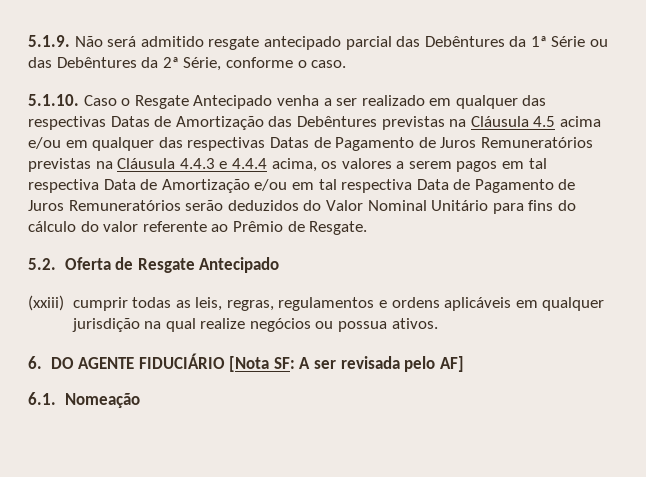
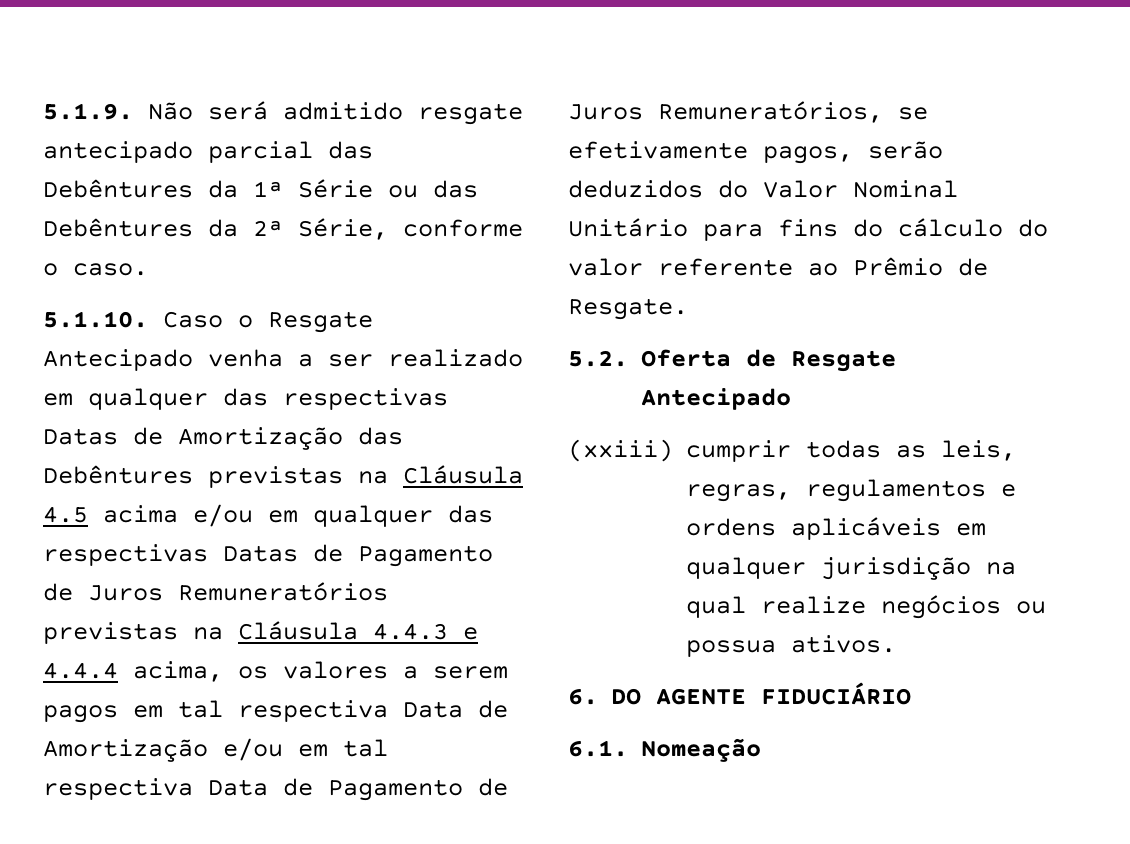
- 5.1.10. Caso o Resgate Antecipado venha a ser realizado em qualquer das respectivas Datas de Amortização das Debêntures previstas na Cláusula 4.5 acima e/ou em qualquer das respectivas Datas de Pagamento de Juros Remuneratórios previstas na Cláusula 4.4.3 e 4.4.4 acima, os valores a serem pagos em tal respectiva Data de Amortização e/ou em tal respectiva Data de Pagamento de Juros Remuneratórios serão deduzidos do Valor Nominal Unitário para fins do cálculo do valor referente ao Prêmio de Resgate.
+ 5.1.10. Caso o Resgate Antecipado venha a ser realizado em qualquer das respectivas Datas de Amortização das Debêntures previstas na Cláusula 4.5 acima e/ou em qualquer das respectivas Datas de Pagamento de Juros Remuneratórios previstas na Cláusula 4.4.3 e 4.4.4 acima, os valores a serem pagos em tal respectiva Data de Amortização e/ou em tal respectiva Data de Pagamento de Juros Remuneratórios, se efetivamente pagos, serão deduzidos do Valor Nominal Unitário para fins do cálculo do valor referente ao Prêmio de Resgate.
- 6. DO AGENTE FIDUCIÁRIO [Nota SF: A ser revisada pelo AF]
+ 6. DO AGENTE FIDUCIÁRIO

